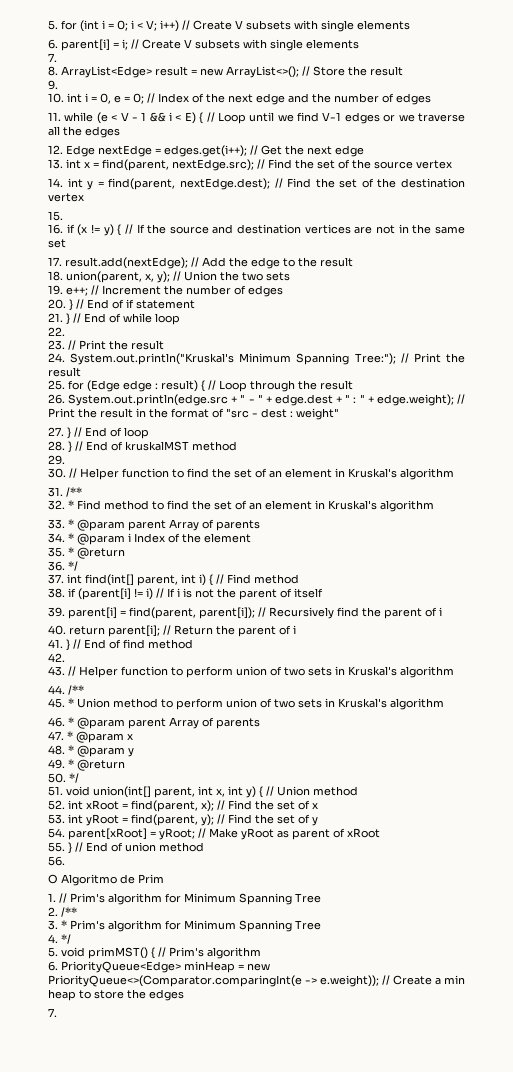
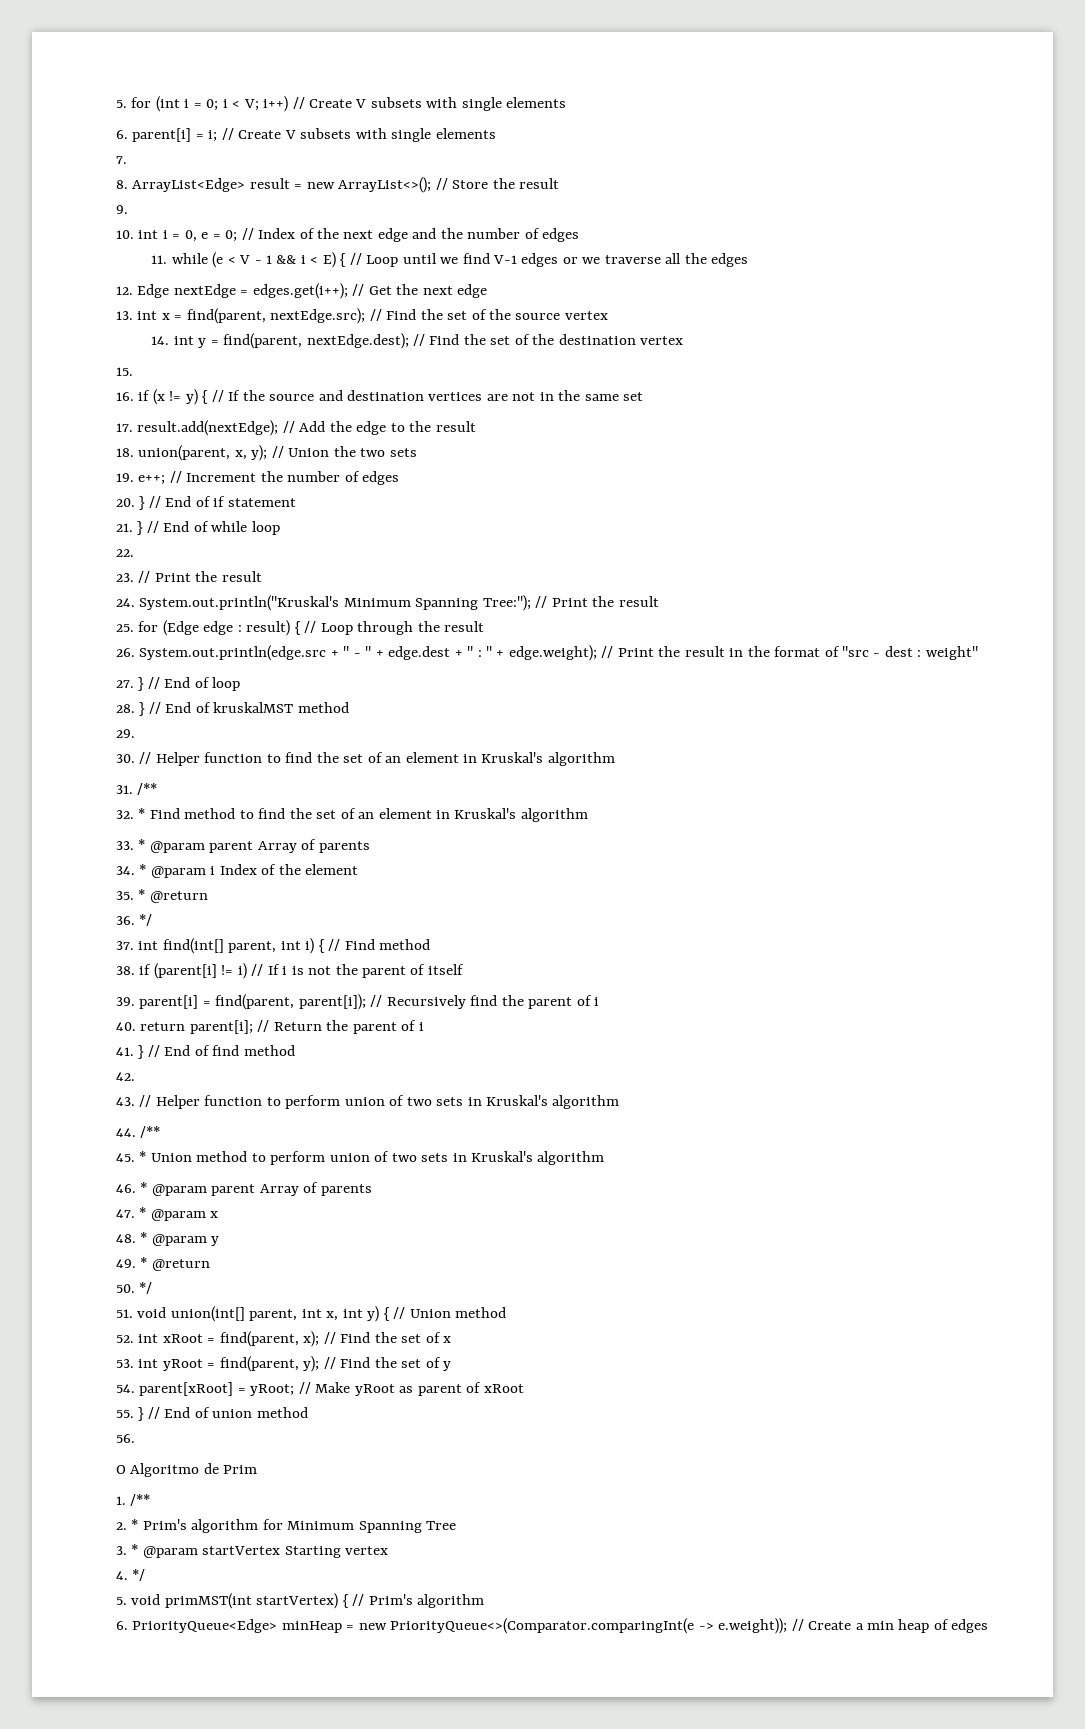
- 1. // Prim's algorithm for Minimum Spanning Tree
+ 1. /**
- 2. /**
- 3. * Prim's algorithm for Minimum Spanning Tree
+ 2. * Prim's algorithm for Minimum Spanning Tree
+ 3. * @param startVertex Starting vertex
- 5. void primMST() { // Prim's algorithm
+ 5. void primMST(int startVertex) { // Prim's algorithm
- 6. PriorityQueue<Edge> minHeap = new PriorityQueue<>(Comparator.comparingInt(e -> e.weight)); // Create a min heap to store the edges
- 7.
+ 6. PriorityQueue<Edge> minHeap = new PriorityQueue<>(Comparator.comparingInt(e -> e.weight)); // Create a min heap of edges

